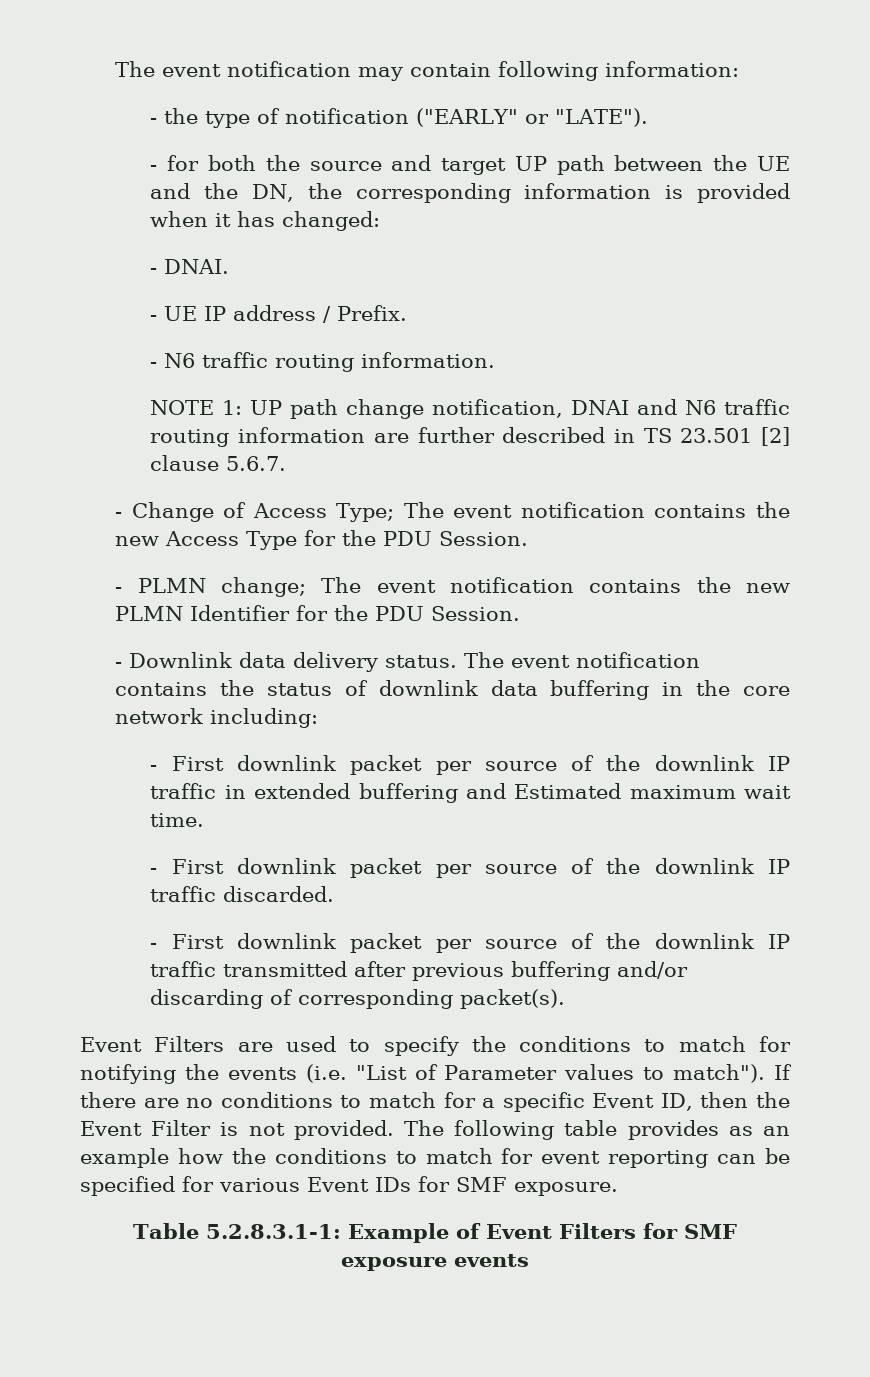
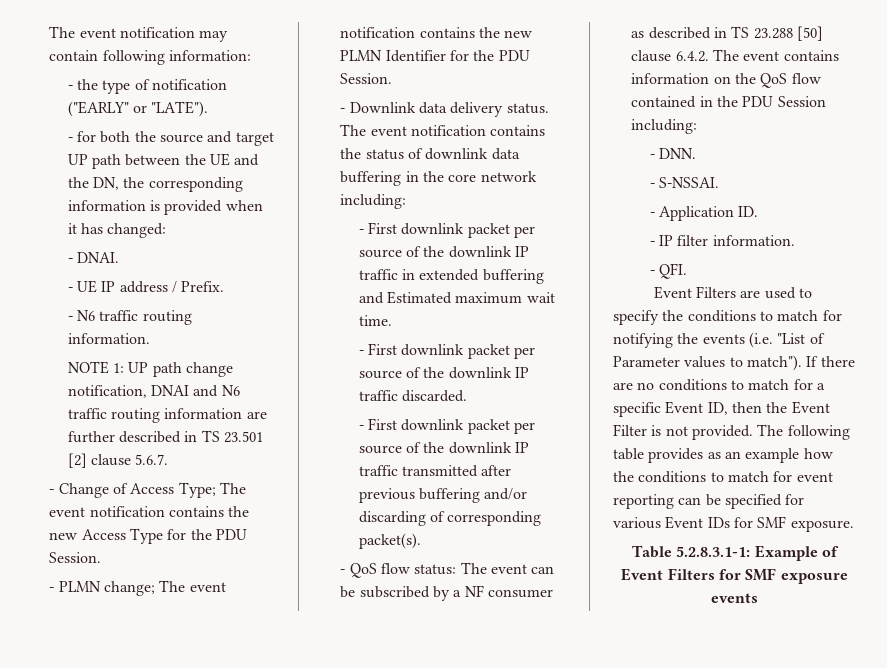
+ - QoS flow status: The event can be subscribed by a NF consumer as described in TS 23.288 [50] clause 6.4.2. The event contains information on the QoS flow contained in the PDU Session including:
+ - DNN.
+ - S-NSSAI.
+ - Application ID.
+ - IP filter information.
+ - QFI.

